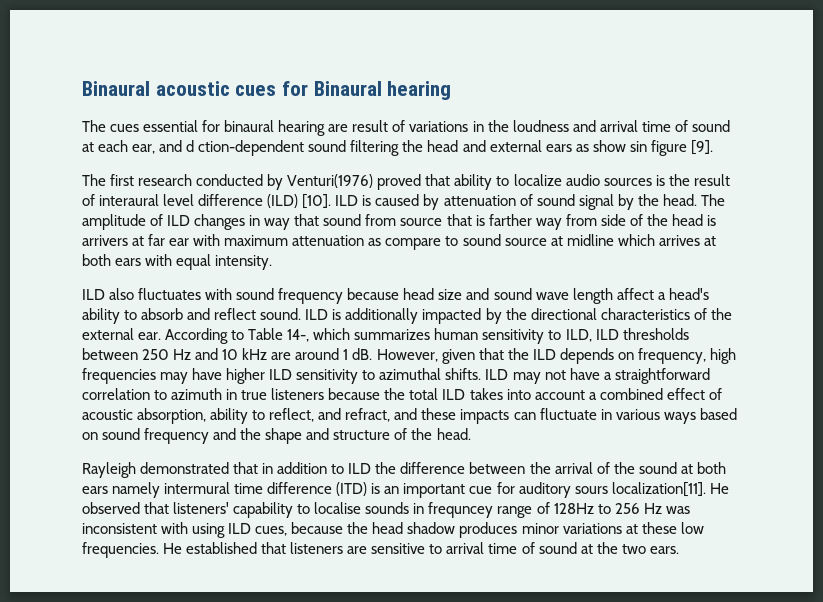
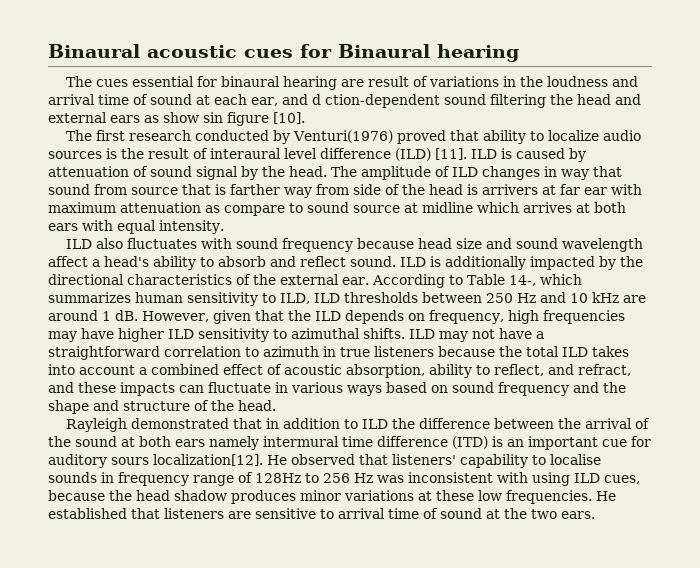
- The cues essential for binaural hearing are result of variations in the loudness and arrival time of sound at each ear, and d ction-dependent sound filtering the head and external ears as show sin figure [9].
+ The cues essential for binaural hearing are result of variations in the loudness and arrival time of sound at each ear, and d ction-dependent sound filtering the head and external ears as show sin figure [10].
- The first research conducted by Venturi(1976) proved that ability to localize audio sources is the result of interaural level difference (ILD) [10].
+ The first research conducted by Venturi(1976) proved that ability to localize audio sources is the result of interaural level difference (ILD) [11].
- ILD also fluctuates with sound frequency because head size and sound wave length affect a head's ability to absorb and reflect sound.
+ ILD also fluctuates with sound frequency because head size and sound wavelength affect a head's ability to absorb and reflect sound.
- Rayleigh demonstrated that in addition to ILD the difference between the arrival of the sound at both ears namely intermural time difference (ITD) is an important cue for auditory sours localization[11].
+ Rayleigh demonstrated that in addition to ILD the difference between the arrival of the sound at both ears namely intermural time difference (ITD) is an important cue for auditory sours localization[12].
- He observed that listeners' capability to localise sounds in frequncey range of 128Hz to 256 Hz was inconsistent with using ILD cues, because the head shadow produces minor variations at these low frequencies.
+ He observed that listeners' capability to localise sounds in frequency range of 128Hz to 256 Hz was inconsistent with using ILD cues, because the head shadow produces minor variations at these low frequencies.

